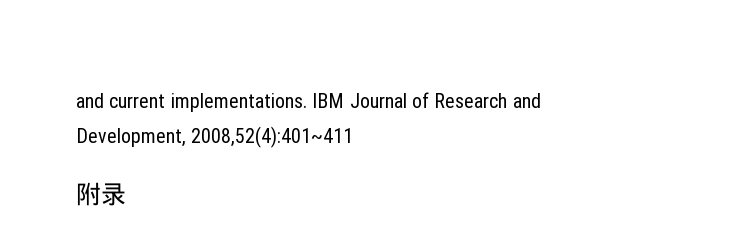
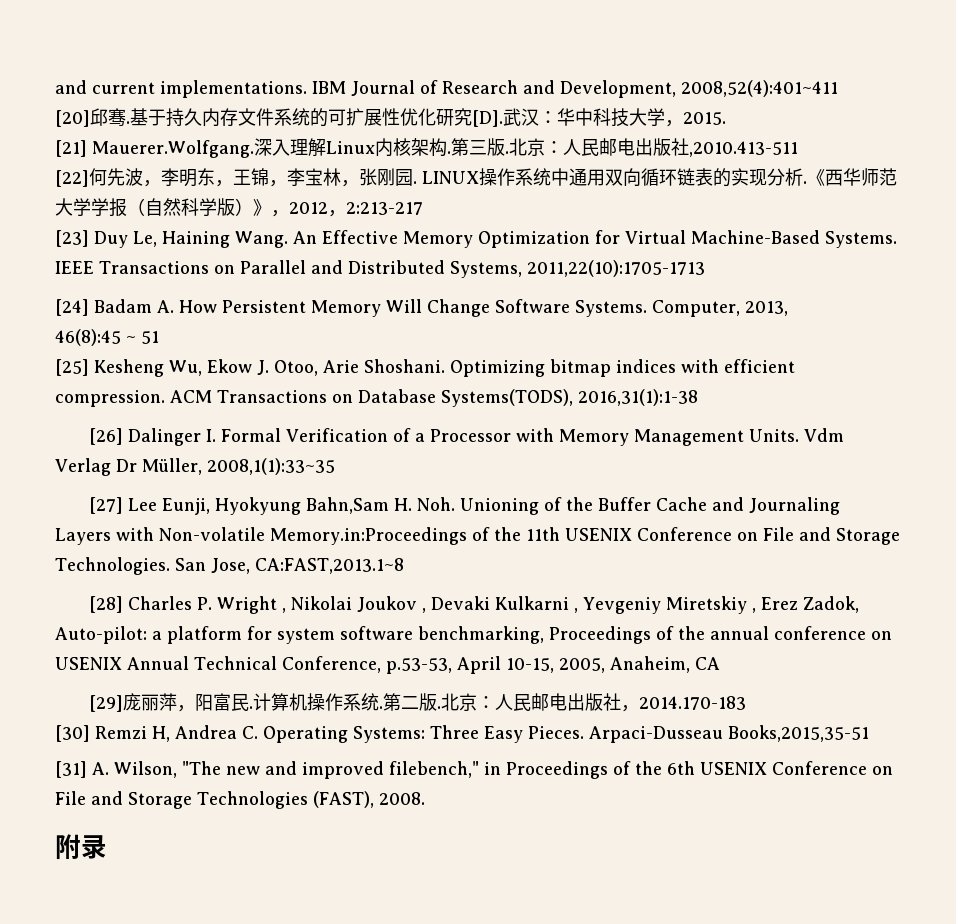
+ [20]邱骞.基于持久内存文件系统的可扩展性优化研究[D].武汉：华中科技大学，2015.
+ [21] Mauerer.Wolfgang.深入理解Linux内核架构.第三版.北京：人民邮电出版社,2010.413-511
+ [22]何先波，李明东，王锦，李宝林，张刚园. LINUX操作系统中通用双向循环链表的实现分析.《西华师范大学学报（自然科学版）》，2012，2:213-217
+ [23] Duy Le, Haining Wang. An Effective Memory Optimization for Virtual Machine-Based Systems. IEEE Transactions on Parallel and Distributed Systems, 2011,22(10):1705-1713
+ [24] Badam A. How Persistent Memory Will Change Software Systems. Computer, 2013,
+ 46(8):45 ~ 51
+ [25] Kesheng Wu, Ekow J. Otoo, Arie Shoshani. Optimizing bitmap indices with efficient compression. ACM Transactions on Database Systems(TODS), 2016,31(1):1-38
+ [26] Dalinger I. Formal Verification of a Processor with Memory Management Units. Vdm Verlag Dr Müller, 2008,1(1):33~35
+ [27] Lee Eunji, Hyokyung Bahn,Sam H. Noh. Unioning of the Buffer Cache and Journaling Layers with Non-volatile Memory.in:Proceedings of the 11th USENIX Conference on File and Storage Technologies. San Jose, CA:FAST,2013.1~8
+ [28] Charles P. Wright , Nikolai Joukov , Devaki Kulkarni , Yevgeniy Miretskiy , Erez Zadok, Auto-pilot: a platform for system software benchmarking, Proceedings of the annual conference on USENIX Annual Technical Conference, p.53-53, April 10-15, 2005, Anaheim, CA
+ [29]庞丽萍，阳富民.计算机操作系统.第二版.北京：人民邮电出版社，2014.170-183
+ [30] Remzi H, Andrea C. Operating Systems: Three Easy Pieces. Arpaci-Dusseau Books,2015,35-51
+ [31] A. Wilson, "The new and improved filebench," in Proceedings of the 6th USENIX Conference on File and Storage Technologies (FAST), 2008.

